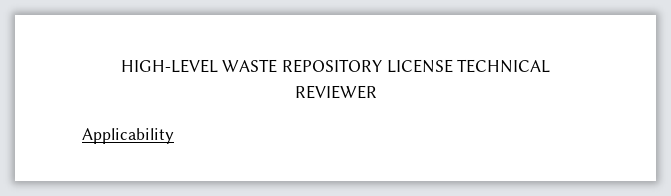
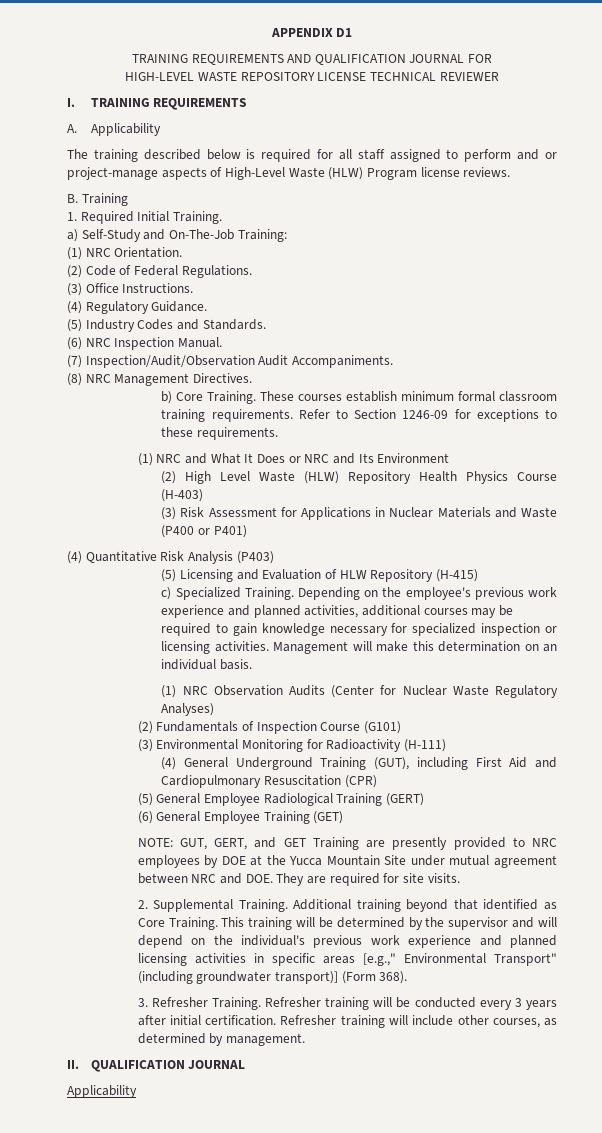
+ APPENDIX D1
+ TRAINING REQUIREMENTS AND QUALIFICATION JOURNAL FOR
+ I. TRAINING REQUIREMENTS
+ A. Applicability
+ The training described below is required for all staff assigned to perform and or project-manage aspects of High-Level Waste (HLW) Program license reviews.
+ B. Training
+ 1. Required Initial Training.
+ a) Self-Study and On-The-Job Training:
+ (1) NRC Orientation.
+ (2) Code of Federal Regulations.
+ (3) Office Instructions.
+ (4) Regulatory Guidance.
+ (5) Industry Codes and Standards.
+ (6) NRC Inspection Manual.
+ (7) Inspection/Audit/Observation Audit Accompaniments.
+ (8) NRC Management Directives.
+ b) Core Training. These courses establish minimum formal classroom training requirements. Refer to Section 1246-09 for exceptions to these requirements.
+ (1) NRC and What It Does or NRC and Its Environment
+ (2) High Level Waste (HLW) Repository Health Physics Course (H-403)
+ (3) Risk Assessment for Applications in Nuclear Materials and Waste (P400 or P401)
+ (4) Quantitative Risk Analysis (P403)
+ (5) Licensing and Evaluation of HLW Repository (H-415)
+ c) Specialized Training. Depending on the employee's previous work experience and planned activities, additional courses may be required to gain knowledge necessary for specialized inspection or licensing activities. Management will make this determination on an individual basis.
+ (1) NRC Observation Audits (Center for Nuclear Waste Regulatory Analyses)
+ (2) Fundamentals of Inspection Course (G101)
+ (3) Environmental Monitoring for Radioactivity (H-111)
+ (4) General Underground Training (GUT), including First Aid and Cardiopulmonary Resuscitation (CPR)
+ (5) General Employee Radiological Training (GERT)
+ (6) General Employee Training (GET)
+ NOTE: GUT, GERT, and GET Training are presently provided to NRC employees by DOE at the Yucca Mountain Site under mutual agreement between NRC and DOE. They are required for site visits.
+ 2. Supplemental Training. Additional training beyond that identified as Core Training. This training will be determined by the supervisor and will depend on the individual's previous work experience and planned licensing activities in specific areas [e.g.," Environmental Transport" (including groundwater transport)] (Form 368).
+ 3. Refresher Training. Refresher training will be conducted every 3 years after initial certification. Refresher training will include other courses, as determined by management.
+ II. QUALIFICATION JOURNAL

